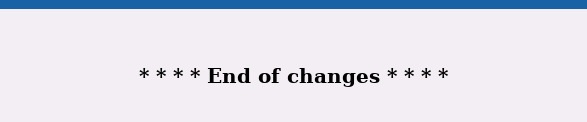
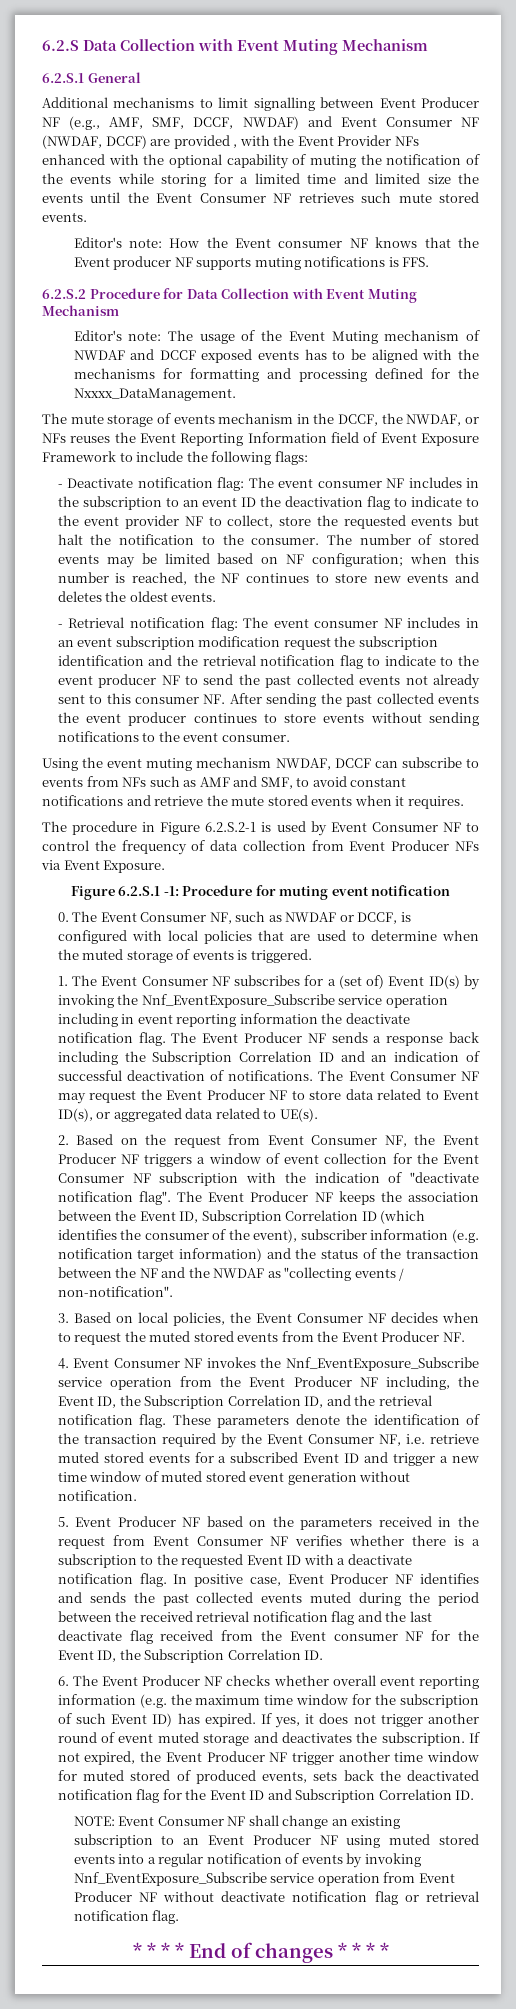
+ 6.2.S Data Collection with Event Muting Mechanism
+ 6.2.S.1 General
+ Additional mechanisms to limit signalling between Event Producer NF (e.g., AMF, SMF, DCCF, NWDAF) and Event Consumer NF (NWDAF, DCCF) are provided , with the Event Provider NFs enhanced with the optional capability of muting the notification of the events while storing for a limited time and limited size the events until the Event Consumer NF retrieves such mute stored events.
+ Editor's note: How the Event consumer NF knows that the Event producer NF supports muting notifications is FFS.
+ 6.2.S.2 Procedure for Data Collection with Event Muting Mechanism
+ Editor's note: The usage of the Event Muting mechanism of NWDAF and DCCF exposed events has to be aligned with the mechanisms for formatting and processing defined for the Nxxxx_DataManagement.
+ The mute storage of events mechanism in the DCCF, the NWDAF, or NFs reuses the Event Reporting Information field of Event Exposure Framework to include the following flags:
+ - Deactivate notification flag: The event consumer NF includes in the subscription to an event ID the deactivation flag to indicate to the event provider NF to collect, store the requested events but halt the notification to the consumer. The number of stored events may be limited based on NF configuration; when this number is reached, the NF continues to store new events and deletes the oldest events.
+ - Retrieval notification flag: The event consumer NF includes in an event subscription modification request the subscription identification and the retrieval notification flag to indicate to the event producer NF to send the past collected events not already sent to this consumer NF. After sending the past collected events the event producer continues to store events without sending notifications to the event consumer.
+ Using the event muting mechanism NWDAF, DCCF can subscribe to events from NFs such as AMF and SMF, to avoid constant notifications and retrieve the mute stored events when it requires.
+ The procedure in Figure 6.2.S.2-1 is used by Event Consumer NF to control the frequency of data collection from Event Producer NFs via Event Exposure.
+ Figure 6.2.S.1 -1: Procedure for muting event notification
+ 0. The Event Consumer NF, such as NWDAF or DCCF, is configured with local policies that are used to determine when the muted storage of events is triggered.
+ 1. The Event Consumer NF subscribes for a (set of) Event ID(s) by invoking the Nnf_EventExposure_Subscribe service operation including in event reporting information the deactivate notification flag. The Event Producer NF sends a response back including the Subscription Correlation ID and an indication of successful deactivation of notifications. The Event Consumer NF may request the Event Producer NF to store data related to Event ID(s), or aggregated data related to UE(s).
+ 2. Based on the request from Event Consumer NF, the Event Producer NF triggers a window of event collection for the Event Consumer NF subscription with the indication of "deactivate notification flag". The Event Producer NF keeps the association between the Event ID, Subscription Correlation ID (which identifies the consumer of the event), subscriber information (e.g. notification target information) and the status of the transaction between the NF and the NWDAF as "collecting events / non-notification".
+ 3. Based on local policies, the Event Consumer NF decides when to request the muted stored events from the Event Producer NF.
+ 4. Event Consumer NF invokes the Nnf_EventExposure_Subscribe service operation from the Event Producer NF including, the Event ID, the Subscription Correlation ID, and the retrieval notification flag. These parameters denote the identification of the transaction required by the Event Consumer NF, i.e. retrieve muted stored events for a subscribed Event ID and trigger a new time window of muted stored event generation without notification.
+ 5. Event Producer NF based on the parameters received in the request from Event Consumer NF verifies whether there is a subscription to the requested Event ID with a deactivate notification flag. In positive case, Event Producer NF identifies and sends the past collected events muted during the period between the received retrieval notification flag and the last deactivate flag received from the Event consumer NF for the Event ID, the Subscription Correlation ID.
+ 6. The Event Producer NF checks whether overall event reporting information (e.g. the maximum time window for the subscription of such Event ID) has expired. If yes, it does not trigger another round of event muted storage and deactivates the subscription. If not expired, the Event Producer NF trigger another time window for muted stored of produced events, sets back the deactivated notification flag for the Event ID and Subscription Correlation ID.
+ NOTE: Event Consumer NF shall change an existing subscription to an Event Producer NF using muted stored events into a regular notification of events by invoking Nnf_EventExposure_Subscribe service operation from Event Producer NF without deactivate notification flag or retrieval notification flag.

